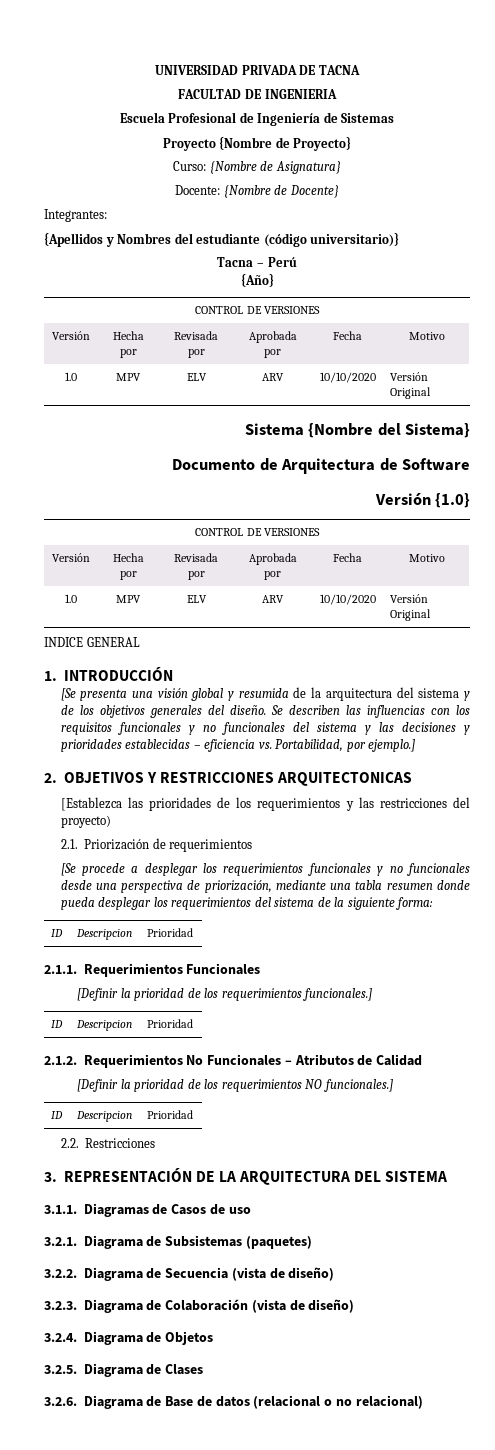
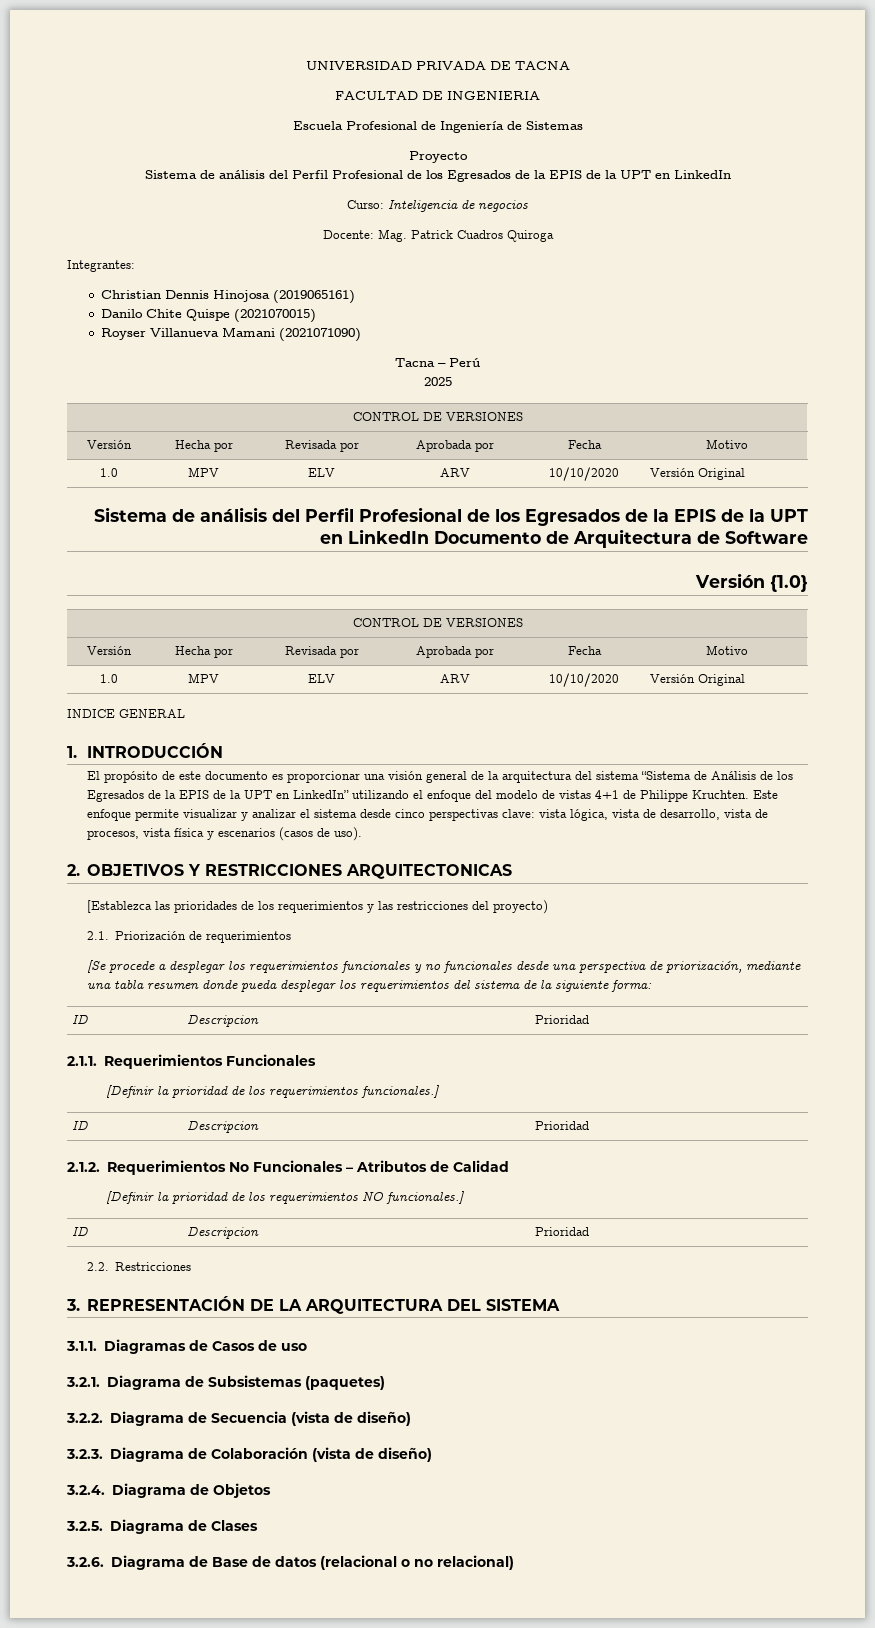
- Proyecto {Nombre de Proyecto}
- Curso: {Nombre de Asignatura}
- Docente: {Nombre de Docente}
+ Proyecto
+ Sistema de análisis del Perfil Profesional de los Egresados de la EPIS de la UPT en LinkedIn
+ Curso: Inteligencia de negocios
+ Docente: Mag. Patrick Cuadros Quiroga
  Integrantes:
- {Apellidos y Nombres del estudiante (código universitario)}
+ Christian Dennis Hinojosa (2019065161)
+ Danilo Chite Quispe (2021070015)
+ Royser Villanueva Mamani (2021071090)
- {Año}
+ 2025
- Sistema {Nombre del Sistema}
- Documento de Arquitectura de Software
+ Sistema de análisis del Perfil Profesional de los Egresados de la EPIS de la UPT en LinkedIn Documento de Arquitectura de Software
- [Se presenta una visión global y resumida de la arquitectura del sistema y de los objetivos generales del diseño. Se describen las influencias con los requisitos funcionales y no funcionales del sistema y las decisiones y prioridades establecidas – eficiencia vs. Portabilidad, por ejemplo.]
+ El propósito de este documento es proporcionar una visión general de la arquitectura del sistema “Sistema de Análisis de los Egresados de la EPIS de la UPT en LinkedIn” utilizando el enfoque del modelo de vistas 4+1 de Philippe Kruchten. Este enfoque permite visualizar y analizar el sistema desde cinco perspectivas clave: vista lógica, vista de desarrollo, vista de procesos, vista física y escenarios (casos de uso).

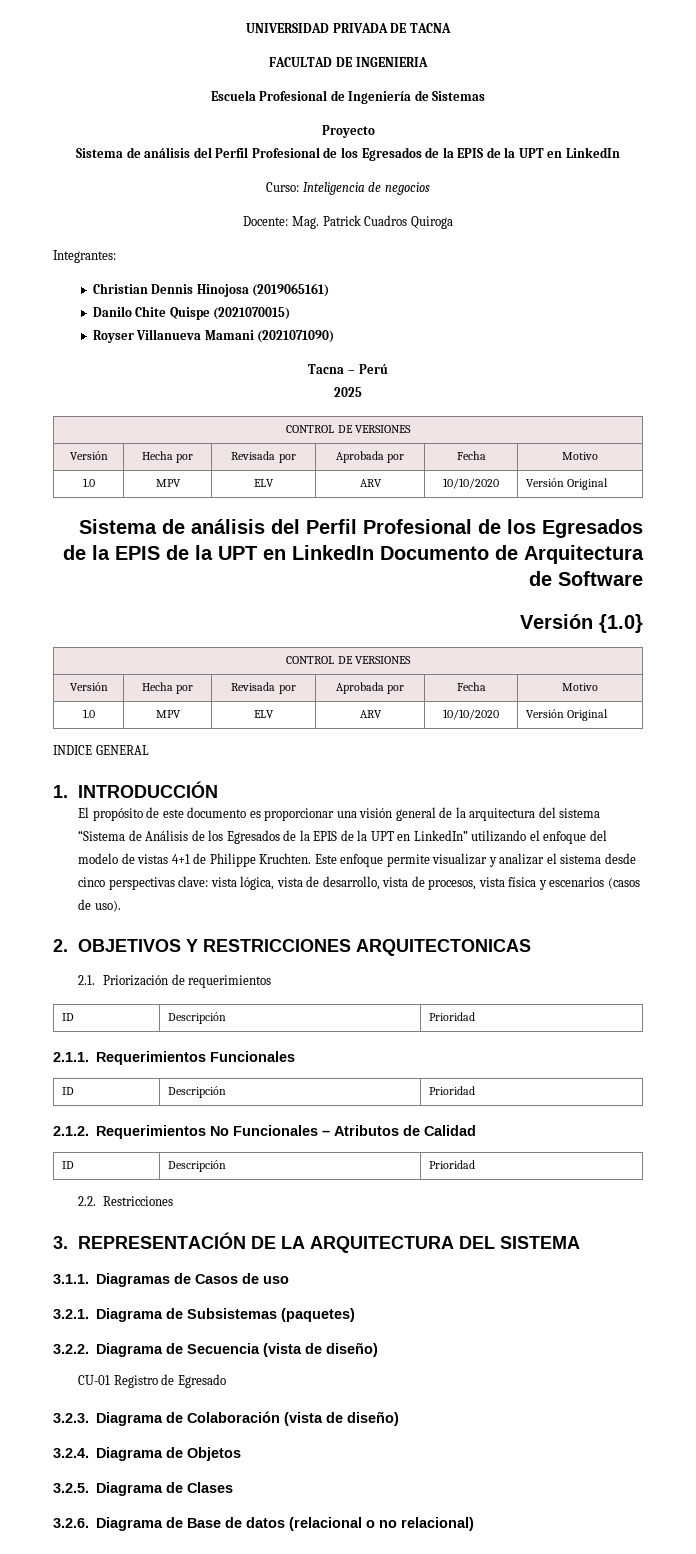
- [Establezca las prioridades de los requerimientos y las restricciones del proyecto)
  2.1. Priorización de requerimientos
- [Se procede a desplegar los requerimientos funcionales y no funcionales desde una perspectiva de priorización, mediante una tabla resumen donde pueda desplegar los requerimientos del sistema de la siguiente forma:
- ID | Descripcion | Prioridad
+ ID | Descripción | Prioridad
  2.1.1. Requerimientos Funcionales
- [Definir la prioridad de los requerimientos funcionales.]
- ID | Descripcion | Prioridad
+ ID | Descripción | Prioridad
  2.1.2. Requerimientos No Funcionales – Atributos de Calidad
- [Definir la prioridad de los requerimientos NO funcionales.]
- ID | Descripcion | Prioridad
+ ID | Descripción | Prioridad
+ CU-01 Registro de Egresado

